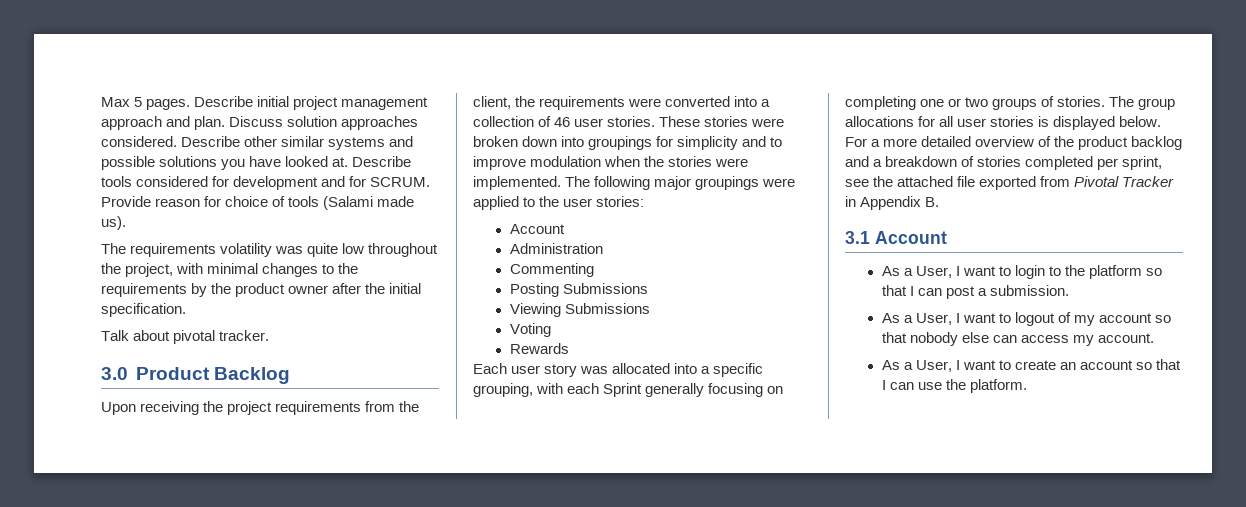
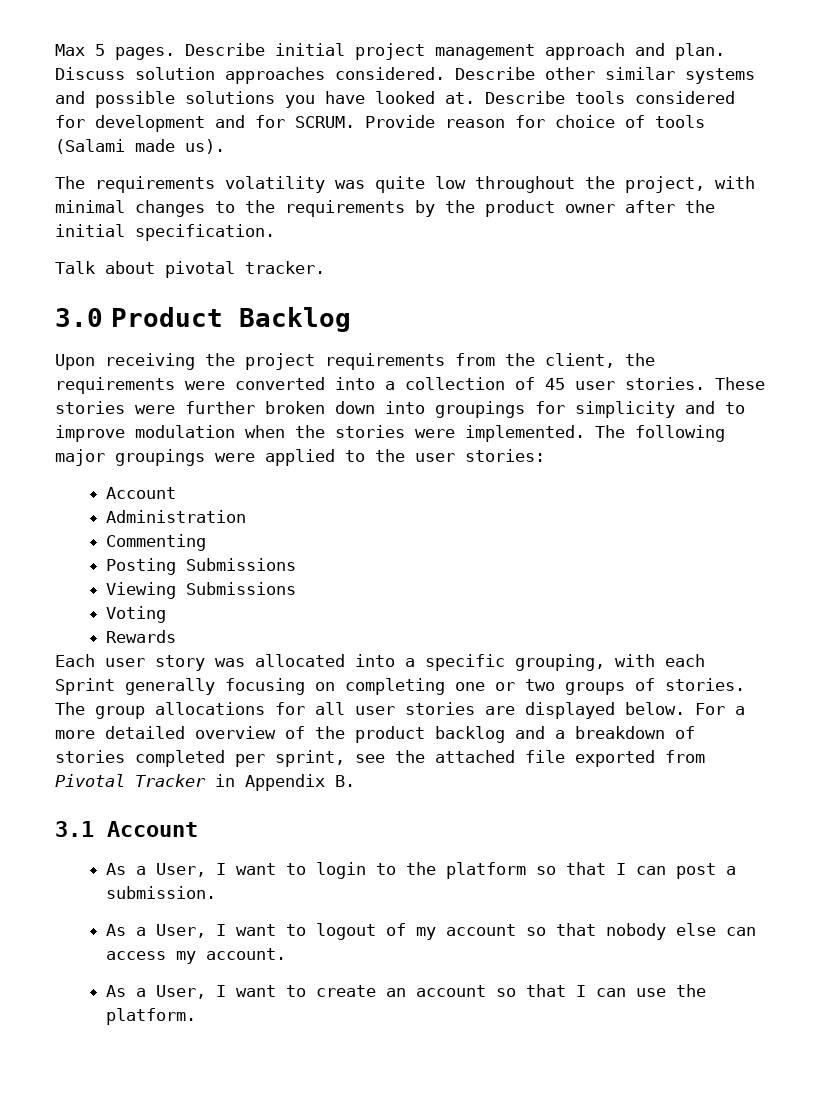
- Upon receiving the project requirements from the client, the requirements were converted into a collection of 46 user stories.
+ Upon receiving the project requirements from the client, the requirements were converted into a collection of 45 user stories.
- These stories were broken down into groupings for simplicity and to improve modulation when the stories were implemented.
+ These stories were further broken down into groupings for simplicity and to improve modulation when the stories were implemented.
- The group allocations for all user stories is displayed below.
+ The group allocations for all user stories are displayed below.

